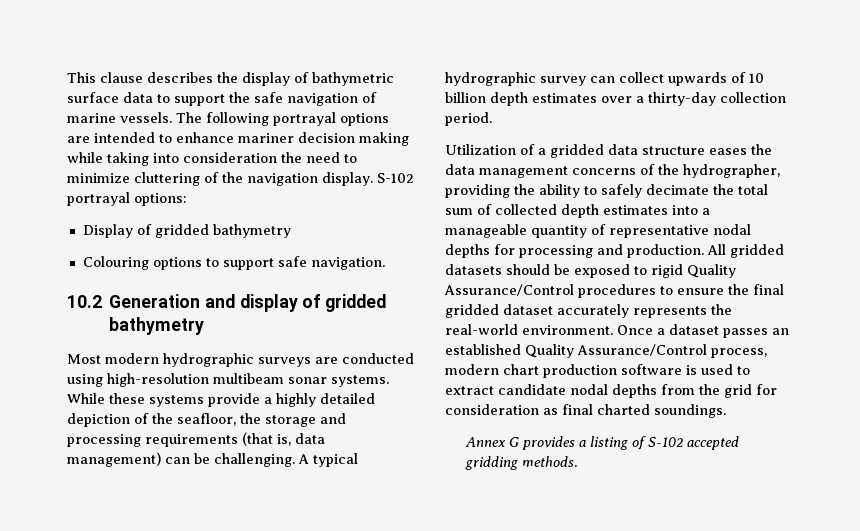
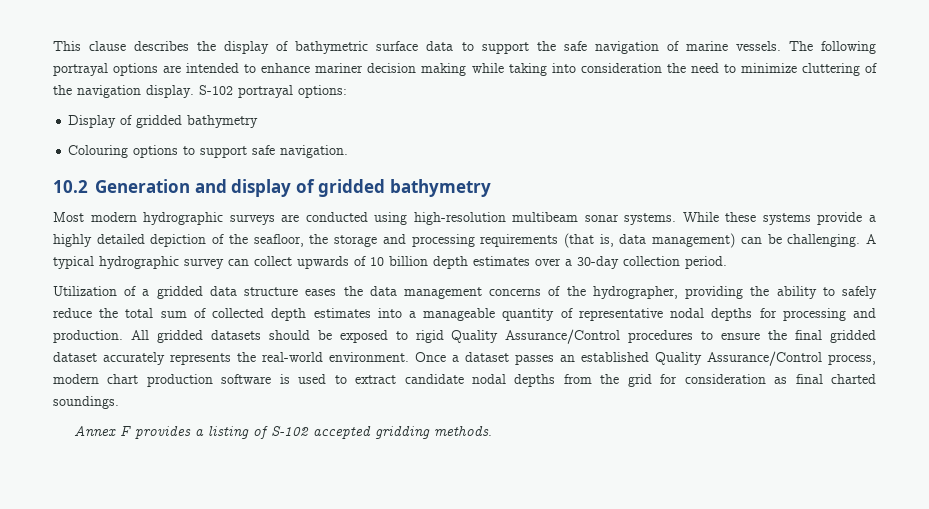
- A typical hydrographic survey can collect upwards of 10 billion depth estimates over a thirty-day collection period.
+ A typical hydrographic survey can collect upwards of 10 billion depth estimates over a 30-day collection period.
- Utilization of a gridded data structure eases the data management concerns of the hydrographer, providing the ability to safely decimate the total sum of collected depth estimates into a manageable quantity of representative nodal depths for processing and production.
+ Utilization of a gridded data structure eases the data management concerns of the hydrographer, providing the ability to safely reduce the total sum of collected depth estimates into a manageable quantity of representative nodal depths for processing and production.
- Annex G provides a listing of S-102 accepted gridding methods.
+ Annex F provides a listing of S-102 accepted gridding methods.

